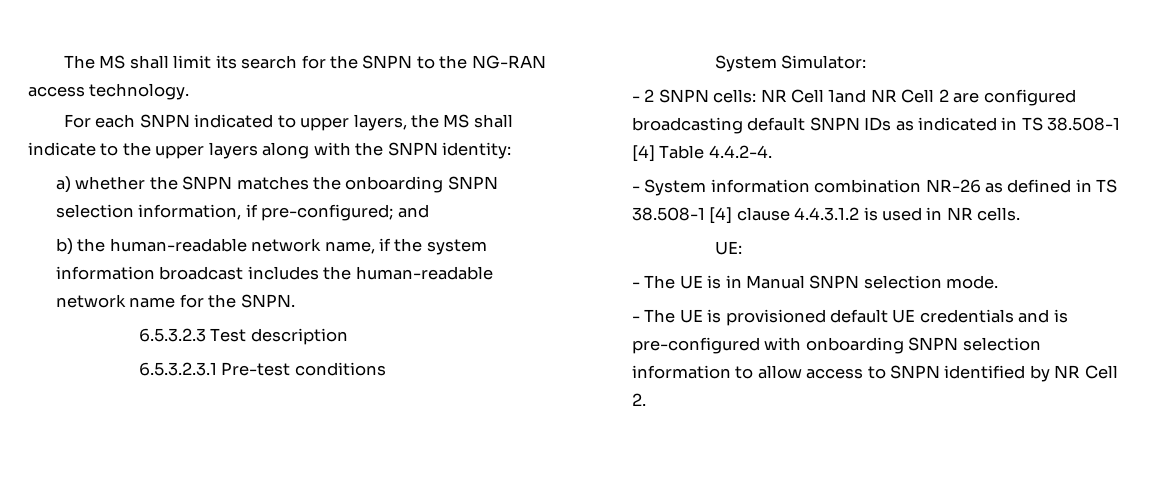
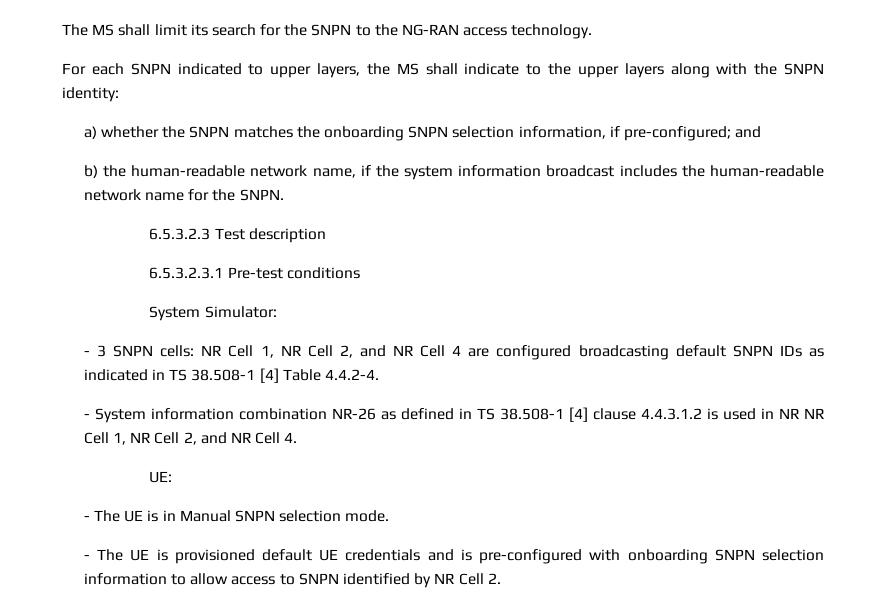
- - 2 SNPN cells: NR Cell 1and NR Cell 2 are configured broadcasting default SNPN IDs as indicated in TS 38.508-1 [4] Table 4.4.2-4.
+ - 3 SNPN cells: NR Cell 1, NR Cell 2, and NR Cell 4 are configured broadcasting default SNPN IDs as indicated in TS 38.508-1 [4] Table 4.4.2-4.
- - System information combination NR-26 as defined in TS 38.508-1 [4] clause 4.4.3.1.2 is used in NR cells.
+ - System information combination NR-26 as defined in TS 38.508-1 [4] clause 4.4.3.1.2 is used in NR NR Cell 1, NR Cell 2, and NR Cell 4.

